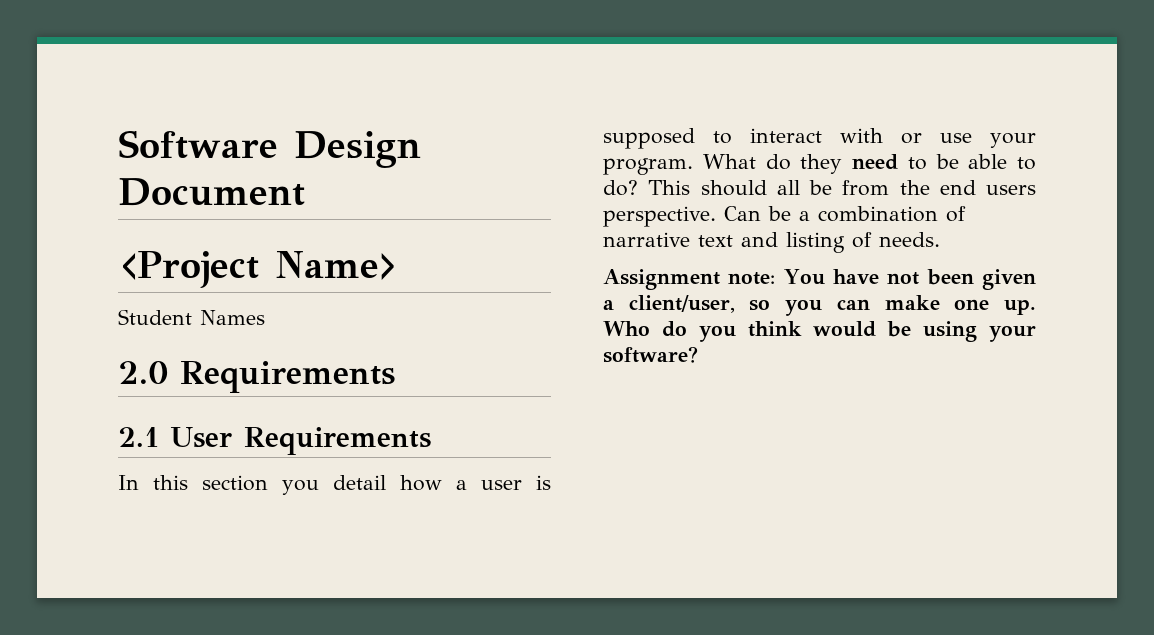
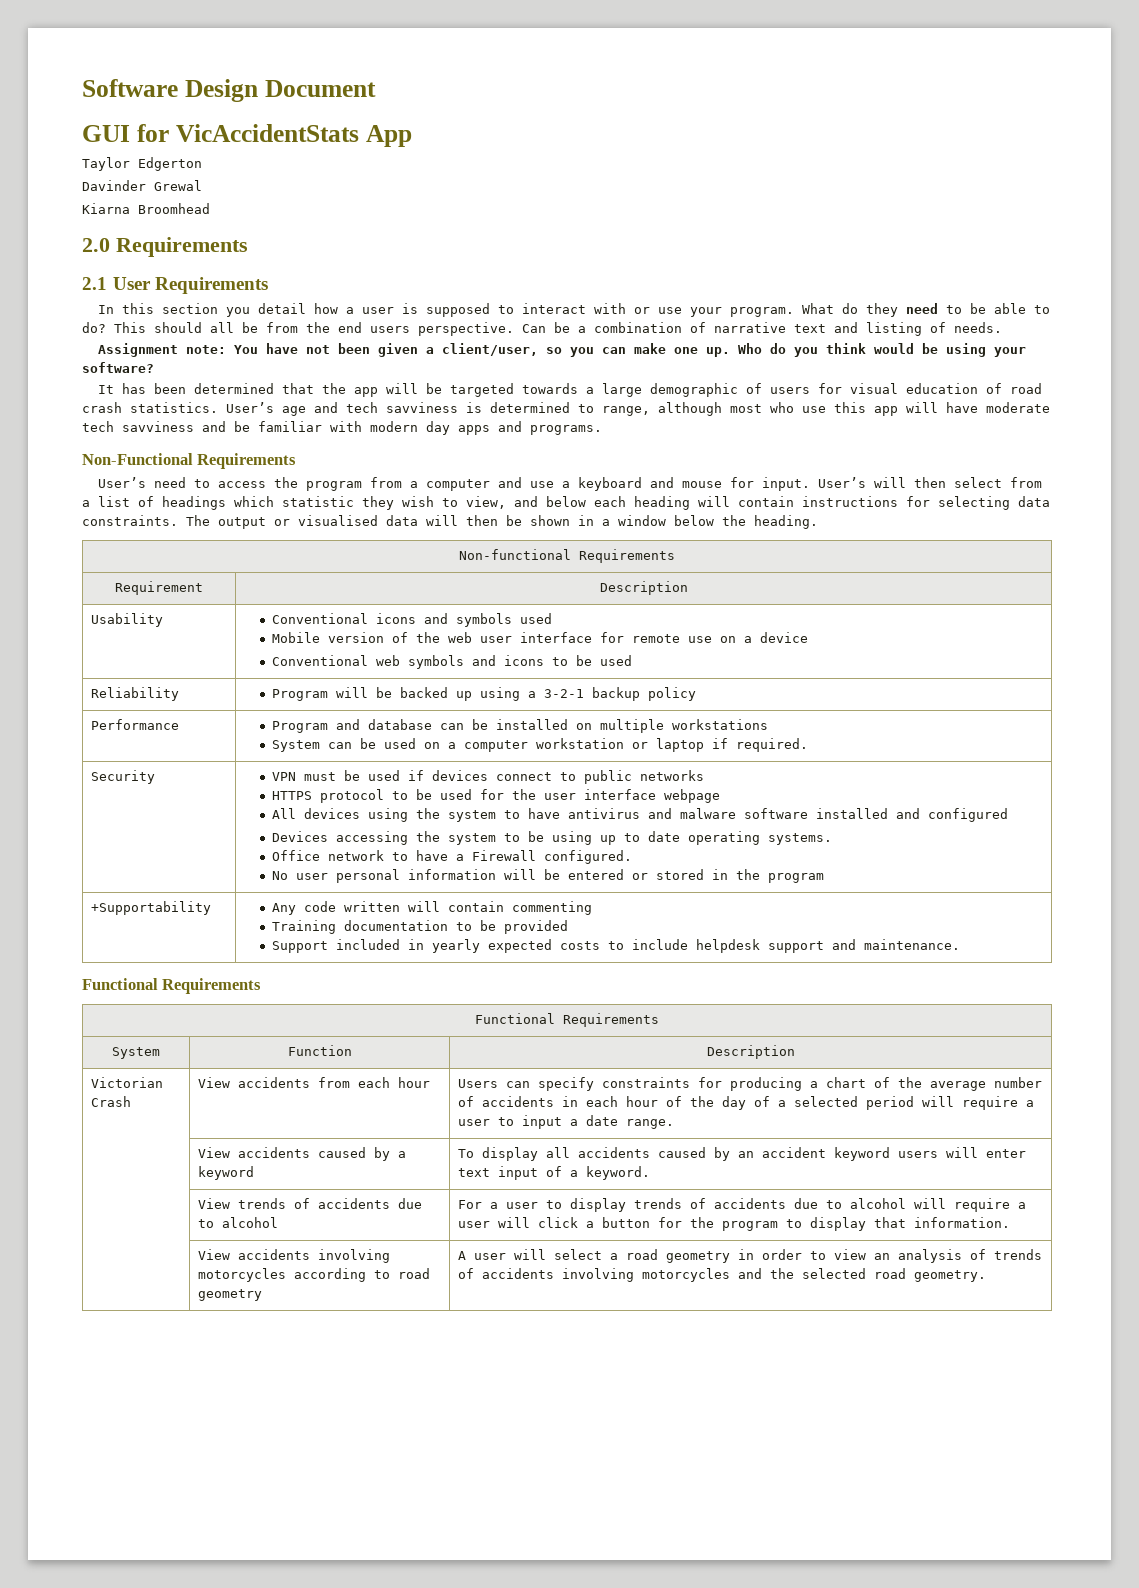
- <Project Name>
- Student Names
+ GUI for VicAccidentStats App
+ Taylor Edgerton
+ Davinder Grewal
+ Kiarna Broomhead
+ It has been determined that the app will be targeted towards a large demographic of users for visual education of road crash statistics. User’s age and tech savviness is determined to range, although most who use this app will have moderate tech savviness and be familiar with modern day apps and programs.
+ Non-Functional Requirements
+ User’s need to access the program from a computer and use a keyboard and mouse for input. User’s will then select from a list of headings which statistic they wish to view, and below each heading will contain instructions for selecting data constraints. The output or visualised data will then be shown in a window below the heading.
+ Non-functional Requirements
+ Requirement | Description
+ Usability | Conventional icons and symbols used
+ Mobile version of the web user interface for remote use on a device
+ Conventional web symbols and icons to be used
+ Reliability | Program will be backed up using a 3-2-1 backup policy
+ Performance | Program and database can be installed on multiple workstations
+ System can be used on a computer workstation or laptop if required.
+ Security | VPN must be used if devices connect to public networks
+ HTTPS protocol to be used for the user interface webpage
+ All devices using the system to have antivirus and malware software installed and configured
+ Devices accessing the system to be using up to date operating systems.
+ Office network to have a Firewall configured.
+ No user personal information will be entered or stored in the program
+ +Supportability | Any code written will contain commenting
+ Training documentation to be provided
+ Support included in yearly expected costs to include helpdesk support and maintenance.
+ Functional Requirements
+ Functional Requirements
+ System | Function | Description
+ Victorian Crash | View accidents from each hour | Users can specify constraints for producing a chart of the average number of accidents in each hour of the day of a selected period will require a user to input a date range.
+ | View accidents caused by a keyword | To display all accidents caused by an accident keyword users will enter text input of a keyword.
+ | View trends of accidents due to alcohol | For a user to display trends of accidents due to alcohol will require a user will click a button for the program to display that information.
+ | View accidents involving motorcycles according to road geometry | A user will select a road geometry in order to view an analysis of trends of accidents involving motorcycles and the selected road geometry.

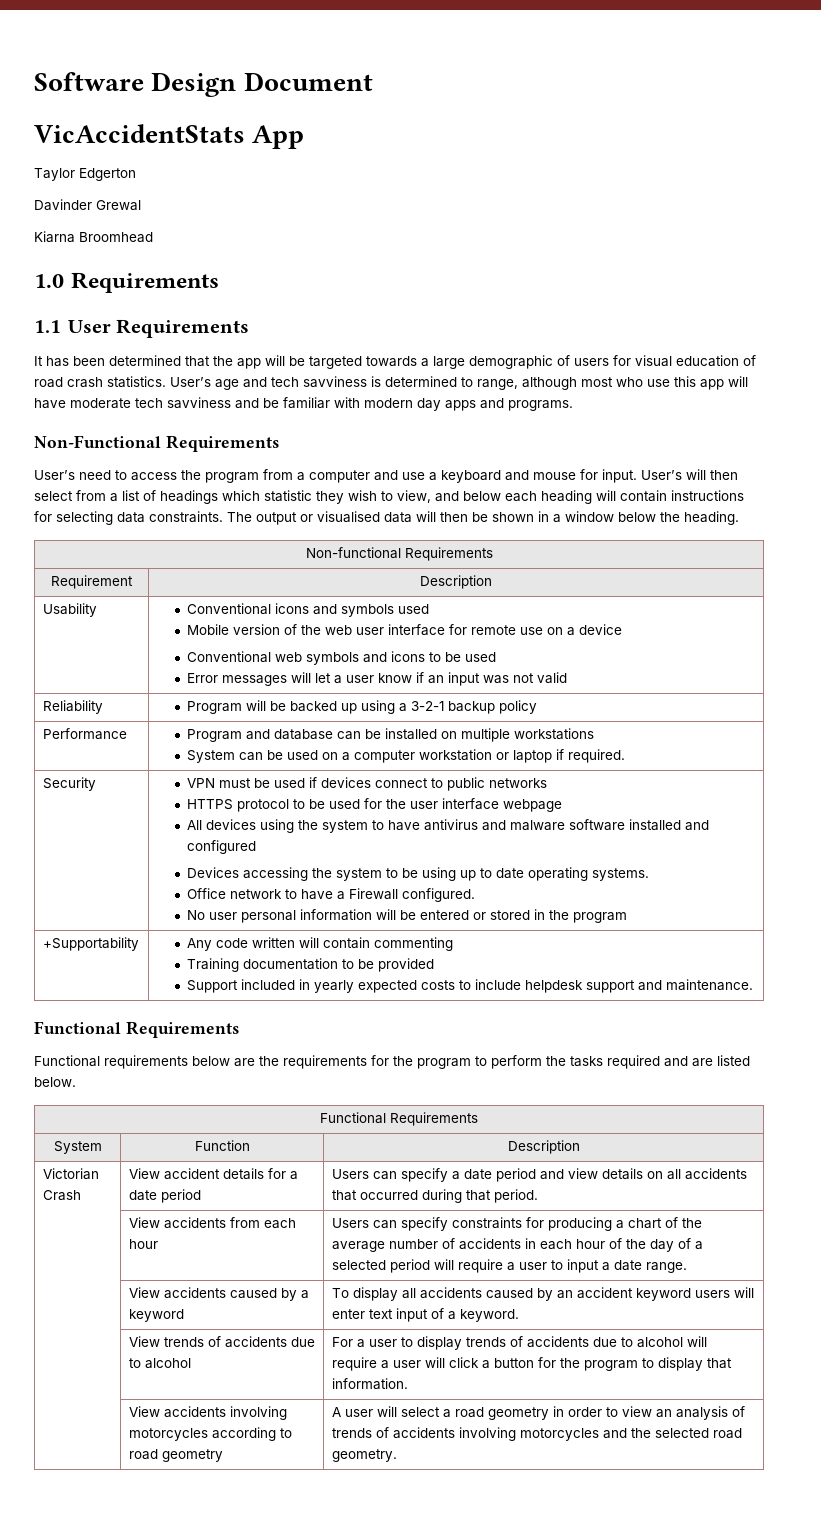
- GUI for VicAccidentStats App
+ VicAccidentStats App
- 2.0 Requirements
- 2.1 User Requirements
+ 1.0 Requirements
+ 1.1 User Requirements
- In this section you detail how a user is supposed to interact with or use your program. What do they need to be able to do? This should all be from the end users perspective. Can be a combination of narrative text and listing of needs.
- Assignment note: You have not been given a client/user, so you can make one up. Who do you think would be using your software?
  Usability | Conventional icons and symbols used
  Mobile version of the web user interface for remote use on a device
  Conventional web symbols and icons to be used
+ Error messages will let a user know if an input was not valid
+ Functional requirements below are the requirements for the program to perform the tasks required and are listed below.
- Victorian Crash | View accidents from each hour | Users can specify constraints for producing a chart of the average number of accidents in each hour of the day of a selected period will require a user to input a date range.
+ Victorian Crash | View accident details for a date period | Users can specify a date period and view details on all accidents that occurred during that period.
+ | View accidents from each hour | Users can specify constraints for producing a chart of the average number of accidents in each hour of the day of a selected period will require a user to input a date range.

